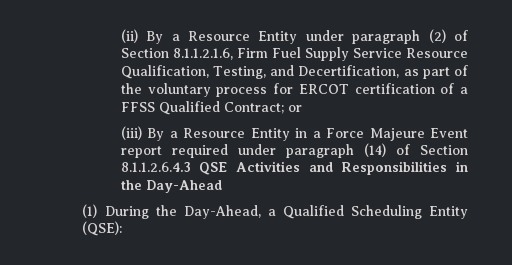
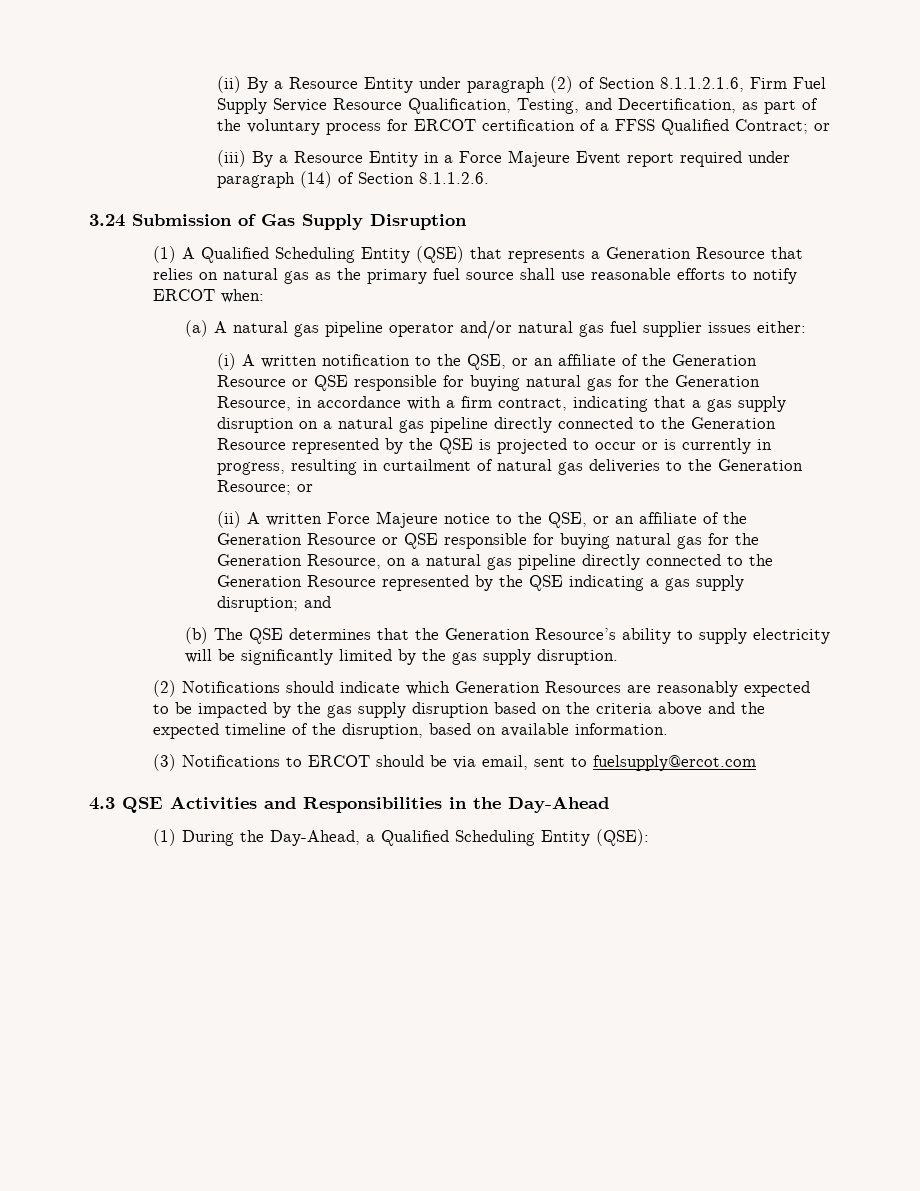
- (iii) By a Resource Entity in a Force Majeure Event report required under paragraph (14) of Section 8.1.1.2.6.4.3 QSE Activities and Responsibilities in the Day-Ahead
+ (iii) By a Resource Entity in a Force Majeure Event report required under paragraph (14) of Section 8.1.1.2.6.
+ 3.24 Submission of Gas Supply Disruption
+ (1) A Qualified Scheduling Entity (QSE) that represents a Generation Resource that relies on natural gas as the primary fuel source shall use reasonable efforts to notify ERCOT when:
+ (a) A natural gas pipeline operator and/or natural gas fuel supplier issues either:
+ (i) A written notification to the QSE, or an affiliate of the Generation Resource or QSE responsible for buying natural gas for the Generation Resource, in accordance with a firm contract, indicating that a gas supply disruption on a natural gas pipeline directly connected to the Generation Resource represented by the QSE is projected to occur or is currently in progress, resulting in curtailment of natural gas deliveries to the Generation Resource; or
+ (ii) A written Force Majeure notice to the QSE, or an affiliate of the Generation Resource or QSE responsible for buying natural gas for the Generation Resource, on a natural gas pipeline directly connected to the Generation Resource represented by the QSE indicating a gas supply disruption; and
+ (b) The QSE determines that the Generation Resource’s ability to supply electricity will be significantly limited by the gas supply disruption.
+ (2) Notifications should indicate which Generation Resources are reasonably expected to be impacted by the gas supply disruption based on the criteria above and the expected timeline of the disruption, based on available information.
+ (3) Notifications to ERCOT should be via email, sent to fuelsupply@ercot.com
+ 4.3 QSE Activities and Responsibilities in the Day-Ahead

